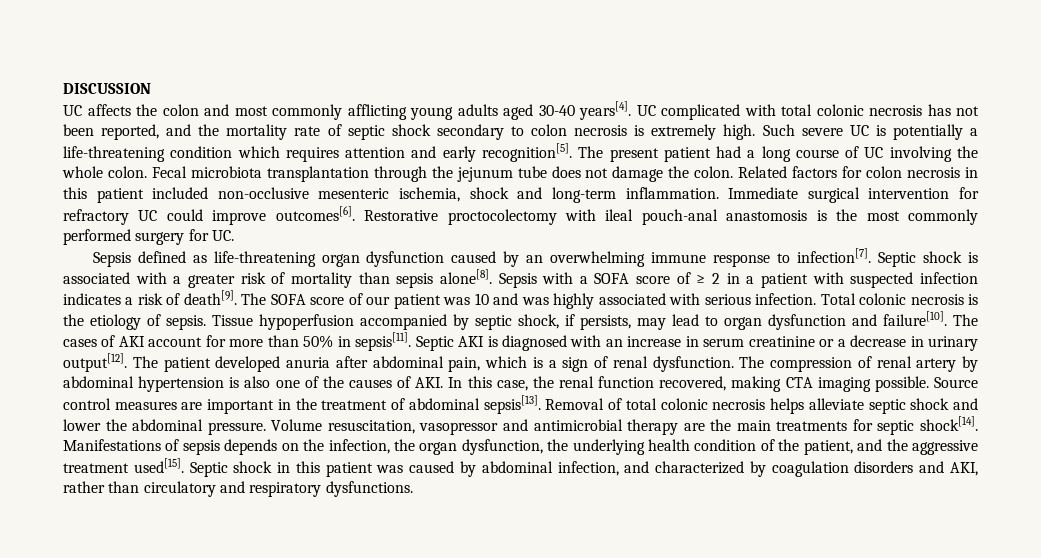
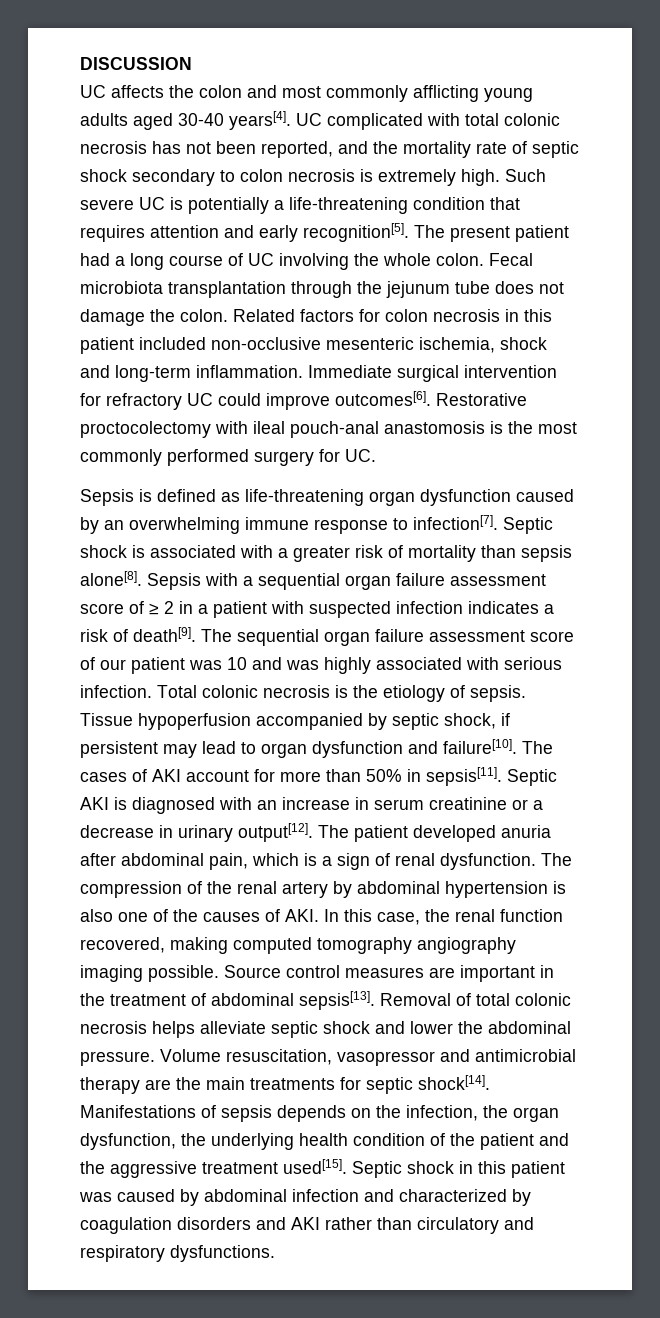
- Such severe UC is potentially a life-threatening condition which requires attention and early recognition[5].
+ Such severe UC is potentially a life-threatening condition that requires attention and early recognition[5].
- Sepsis defined as life-threatening organ dysfunction caused by an overwhelming immune response to infection[7].
+ Sepsis is defined as life-threatening organ dysfunction caused by an overwhelming immune response to infection[7].
- Sepsis with a SOFA score of ≥ 2 in a patient with suspected infection indicates a risk of death[9].
+ Sepsis with a sequential organ failure assessment score of ≥ 2 in a patient with suspected infection indicates a risk of death[9].
- The SOFA score of our patient was 10 and was highly associated with serious infection.
+ The sequential organ failure assessment score of our patient was 10 and was highly associated with serious infection.
- Tissue hypoperfusion accompanied by septic shock, if persists, may lead to organ dysfunction and failure[10].
+ Tissue hypoperfusion accompanied by septic shock, if persistent may lead to organ dysfunction and failure[10].
- The compression of renal artery by abdominal hypertension is also one of the causes of AKI. In this case, the renal function recovered, making CTA imaging possible.
+ The compression of the renal artery by abdominal hypertension is also one of the causes of AKI. In this case, the renal function recovered, making computed tomography angiography imaging possible.
- Manifestations of sepsis depends on the infection, the organ dysfunction, the underlying health condition of the patient, and the aggressive treatment used[15].
+ Manifestations of sepsis depends on the infection, the organ dysfunction, the underlying health condition of the patient and the aggressive treatment used[15].
- Septic shock in this patient was caused by abdominal infection, and characterized by coagulation disorders and AKI, rather than circulatory and respiratory dysfunctions.
+ Septic shock in this patient was caused by abdominal infection and characterized by coagulation disorders and AKI rather than circulatory and respiratory dysfunctions.

